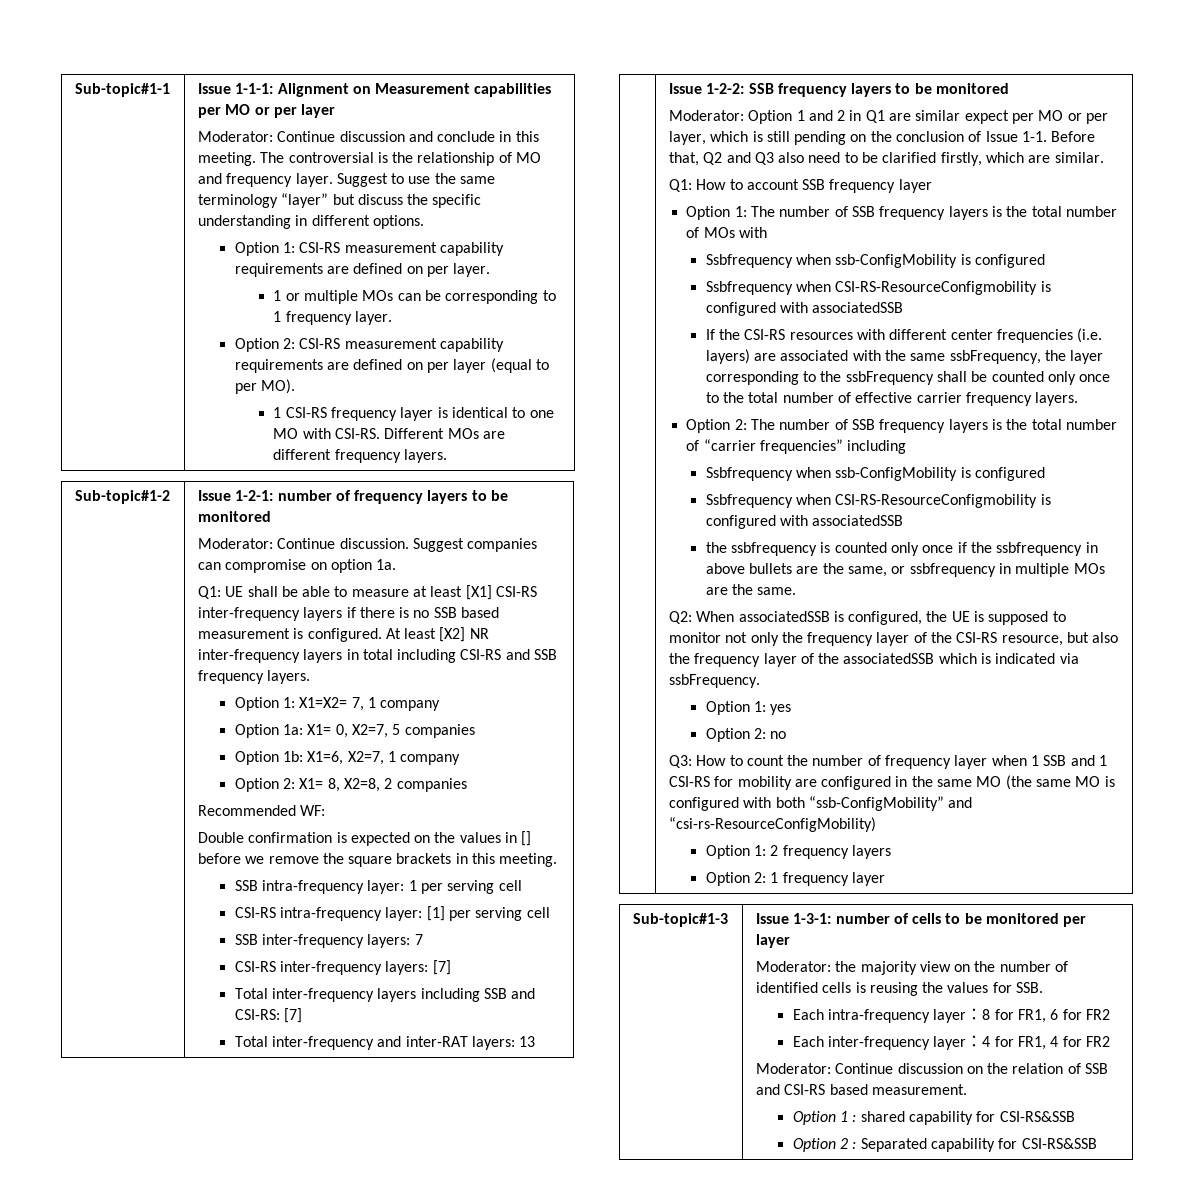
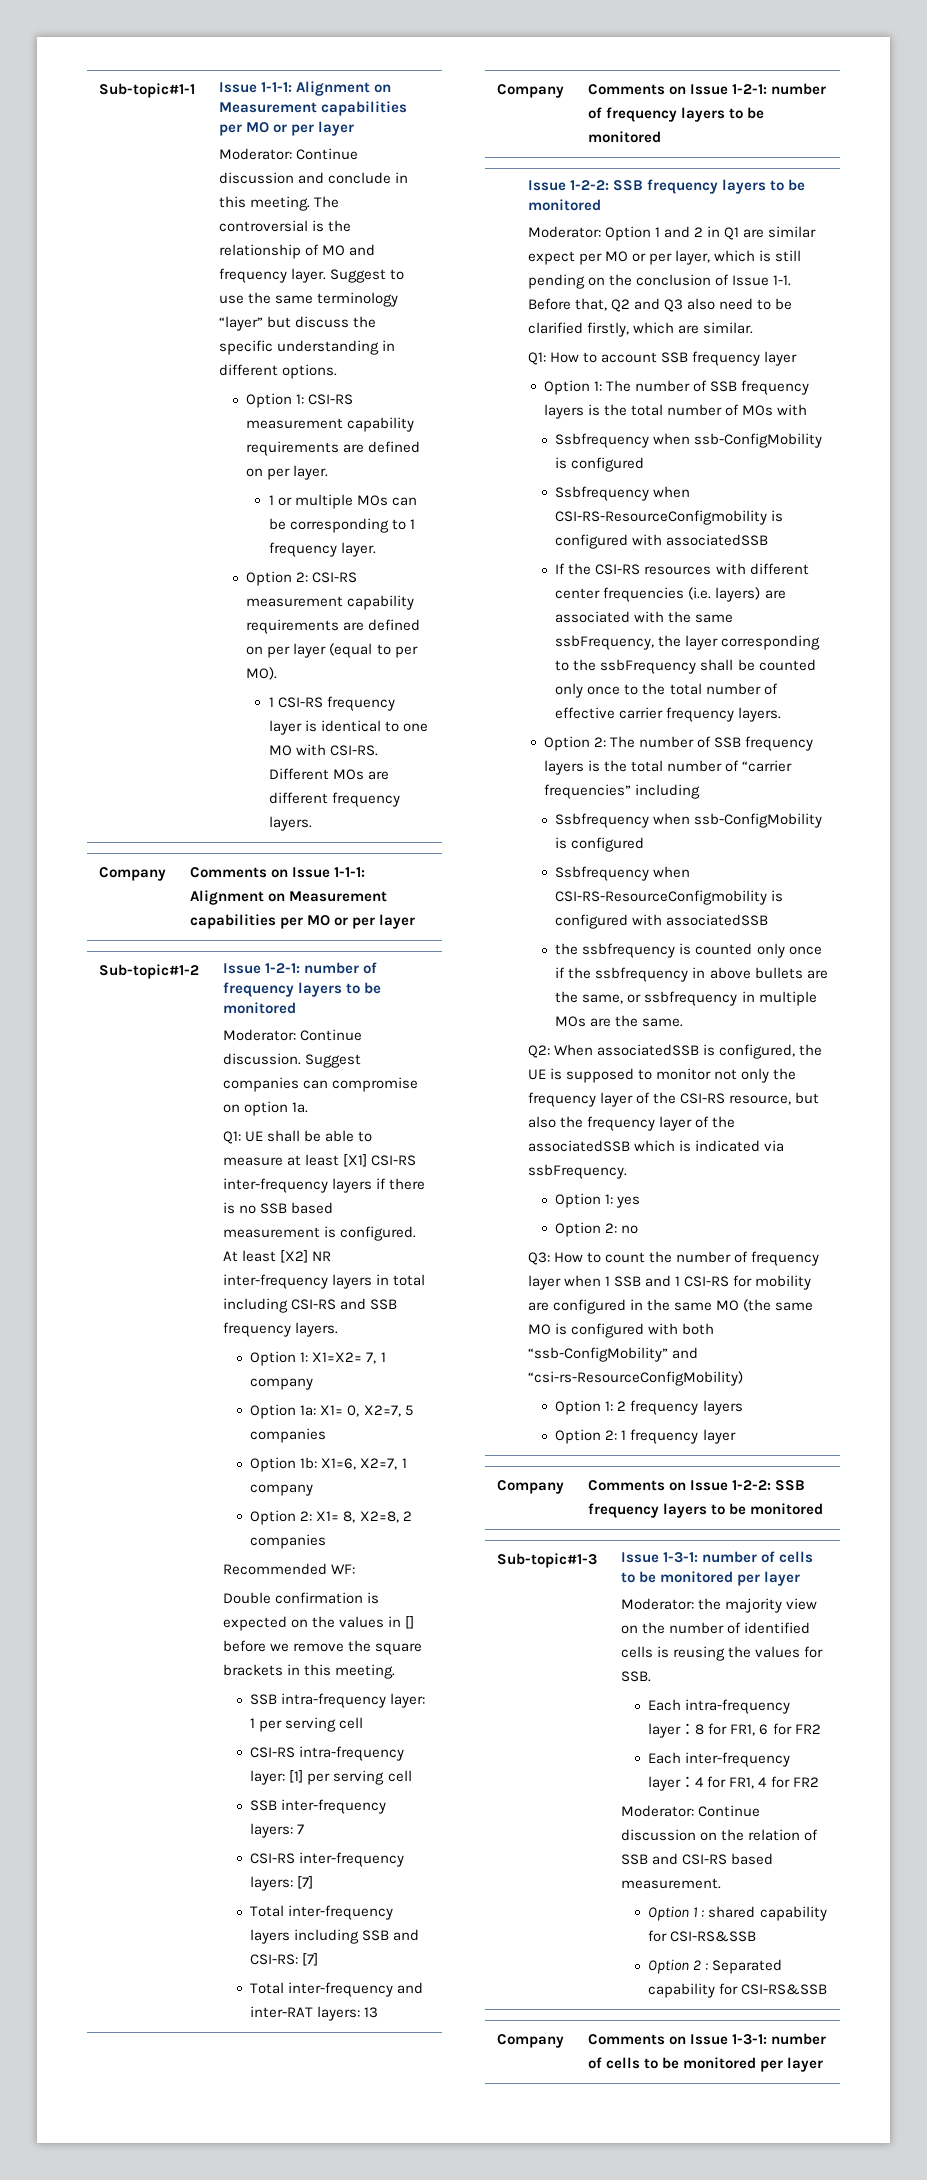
+ Company | Comments on Issue 1-1-1: Alignment on Measurement capabilities per MO or per layer
+ Company | Comments on Issue 1-2-1: number of frequency layers to be monitored
+ Company | Comments on Issue 1-2-2: SSB frequency layers to be monitored
+ Company | Comments on Issue 1-3-1: number of cells to be monitored per layer

